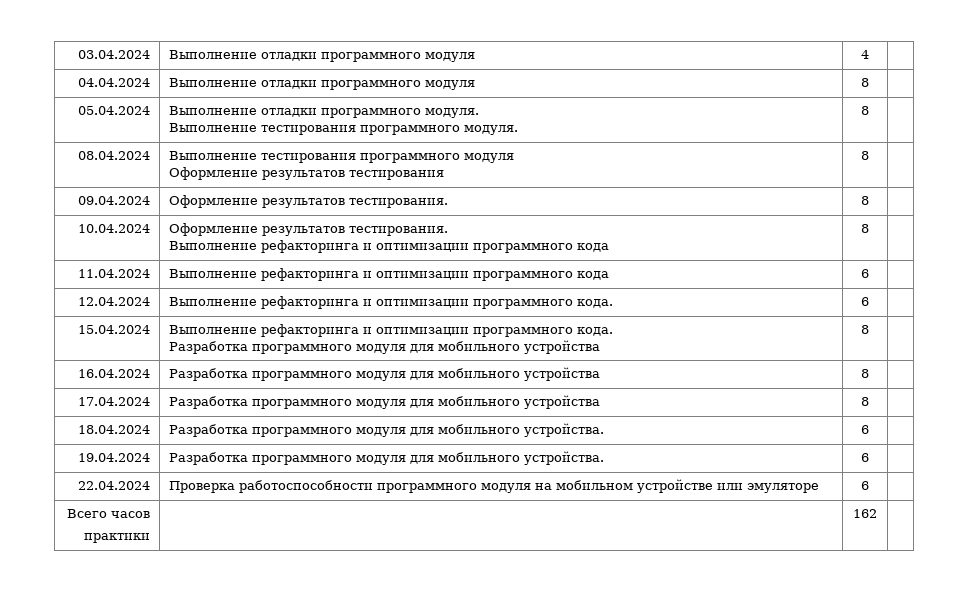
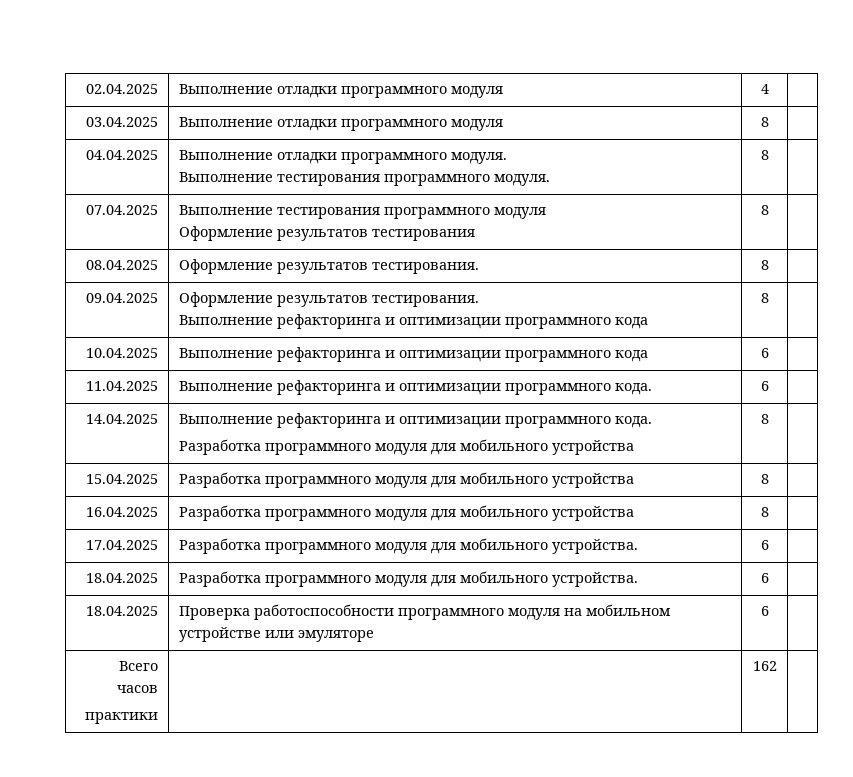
- 03.04.2024 | Выполнение отладки программного модуля | 4 |
+ 02.04.2025 | Выполнение отладки программного модуля | 4 |
- 04.04.2024 | Выполнение отладки программного модуля | 8 |
+ 03.04.2025 | Выполнение отладки программного модуля | 8 |
- 05.04.2024 | Выполнение отладки программного модуля.
+ 04.04.2025 | Выполнение отладки программного модуля.
- 08.04.2024 | Выполнение тестирования программного модуля
+ 07.04.2025 | Выполнение тестирования программного модуля
- 09.04.2024 | Оформление результатов тестирования. | 8 |
+ 08.04.2025 | Оформление результатов тестирования. | 8 |
- 10.04.2024 | Оформление результатов тестирования.
+ 09.04.2025 | Оформление результатов тестирования.
- 11.04.2024 | Выполнение рефакторинга и оптимизации программного кода | 6 |
+ 10.04.2025 | Выполнение рефакторинга и оптимизации программного кода | 6 |
- 12.04.2024 | Выполнение рефакторинга и оптимизации программного кода. | 6 |
+ 11.04.2025 | Выполнение рефакторинга и оптимизации программного кода. | 6 |
- 15.04.2024 | Выполнение рефакторинга и оптимизации программного кода.
+ 14.04.2025 | Выполнение рефакторинга и оптимизации программного кода.
- 16.04.2024 | Разработка программного модуля для мобильного устройства | 8 |
- 17.04.2024 | Разработка программного модуля для мобильного устройства | 8 |
- 18.04.2024 | Разработка программного модуля для мобильного устройства. | 6 |
- 19.04.2024 | Разработка программного модуля для мобильного устройства. | 6 |
- 22.04.2024 | Проверка работоспособности программного модуля на мобильном устройстве или эмуляторе | 6 |
+ 15.04.2025 | Разработка программного модуля для мобильного устройства | 8 |
+ 16.04.2025 | Разработка программного модуля для мобильного устройства | 8 |
+ 17.04.2025 | Разработка программного модуля для мобильного устройства. | 6 |
+ 18.04.2025 | Разработка программного модуля для мобильного устройства. | 6 |
+ 18.04.2025 | Проверка работоспособности программного модуля на мобильном устройстве или эмуляторе | 6 |

